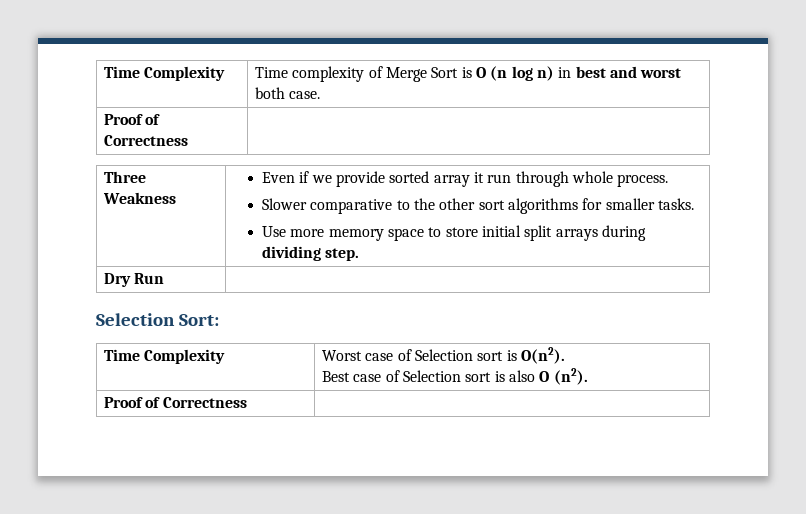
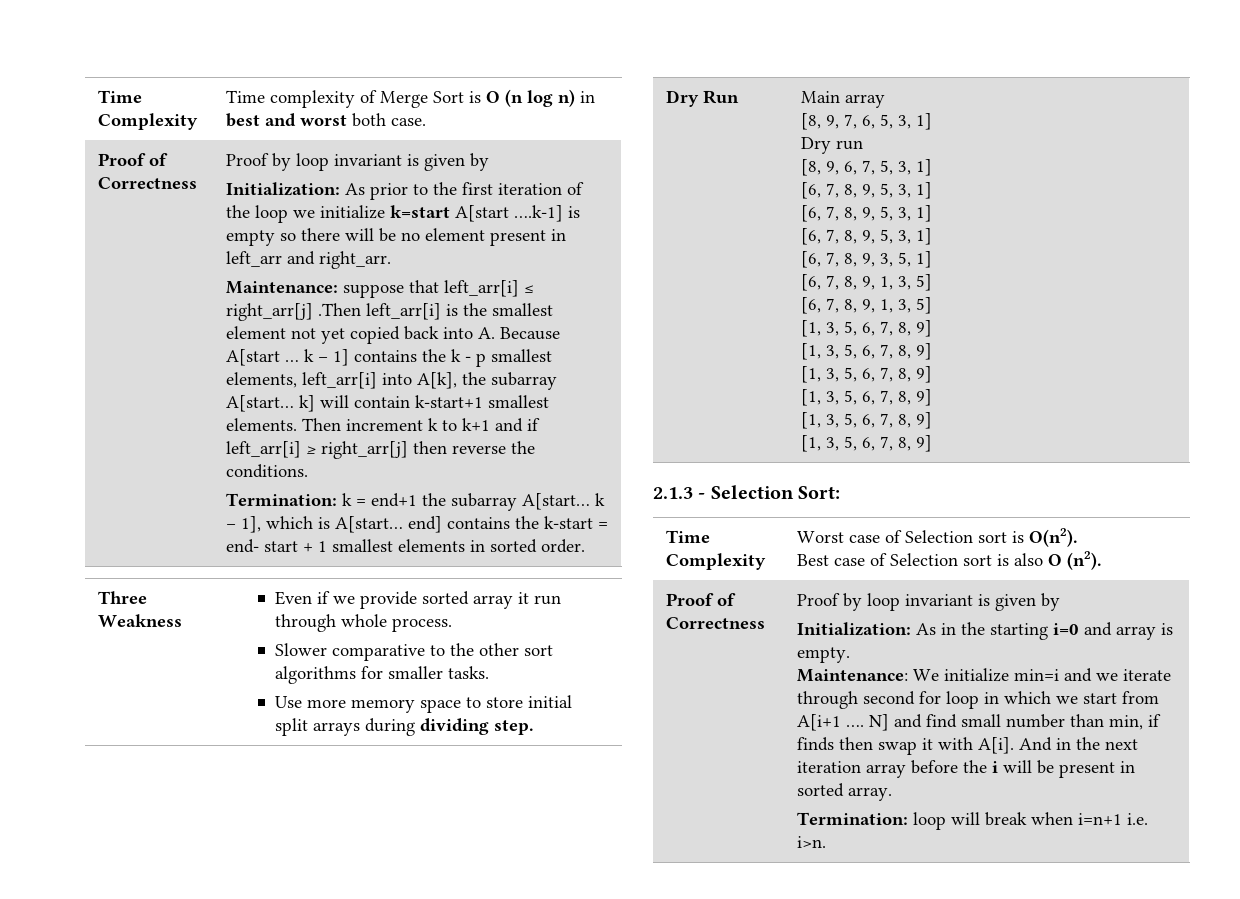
  Time Complexity | Time complexity of Merge Sort is O (n log n) in best and worst both case.
- Proof of Correctness
+ Proof of Correctness | Proof by loop invariant is given by
+ Initialization: As prior to the first iteration of the loop we initialize k=start A[start ….k-1] is empty so there will be no element present in left_arr and right_arr.
+ Maintenance: suppose that left_arr[i] ≤ right_arr[j] .Then left_arr[i] is the smallest element not yet copied back into A. Because A[start … k – 1] contains the k - p smallest elements, left_arr[i] into A[k], the subarray A[start… k] will contain k-start+1 smallest elements. Then increment k to k+1 and if left_arr[i] ≥ right_arr[j] then reverse the conditions.
+ Termination: k = end+1 the subarray A[start… k – 1], which is A[start… end] contains the k-start = end- start + 1 smallest elements in sorted order.
- Selection Sort:
+ Main array
+ [8, 9, 7, 6, 5, 3, 1]
+ Dry run
+ [8, 9, 6, 7, 5, 3, 1]
+ [6, 7, 8, 9, 5, 3, 1]
+ [6, 7, 8, 9, 5, 3, 1]
+ [6, 7, 8, 9, 5, 3, 1]
+ [6, 7, 8, 9, 3, 5, 1]
+ [6, 7, 8, 9, 1, 3, 5]
+ [6, 7, 8, 9, 1, 3, 5]
+ [1, 3, 5, 6, 7, 8, 9]
+ [1, 3, 5, 6, 7, 8, 9]
+ [1, 3, 5, 6, 7, 8, 9]
+ [1, 3, 5, 6, 7, 8, 9]
+ [1, 3, 5, 6, 7, 8, 9]
+ [1, 3, 5, 6, 7, 8, 9]
+ 2.1.3 - Selection Sort:
  Time Complexity | Worst case of Selection sort is O(n2).
  Best case of Selection sort is also O (n2).
- Proof of Correctness
+ Proof of Correctness | Proof by loop invariant is given by
+ Initialization: As in the starting i=0 and array is empty.
+ Maintenance: We initialize min=i and we iterate through second for loop in which we start from A[i+1 …. N] and find small number than min, if finds then swap it with A[i]. And in the next iteration array before the i will be present in sorted array.
+ Termination: loop will break when i=n+1 i.e. i>n.

